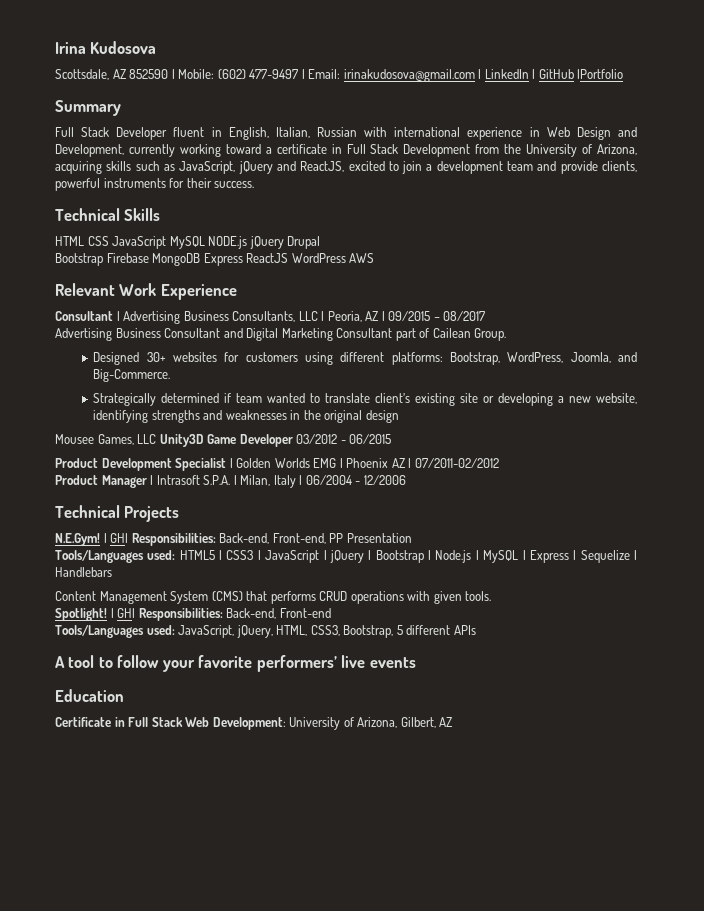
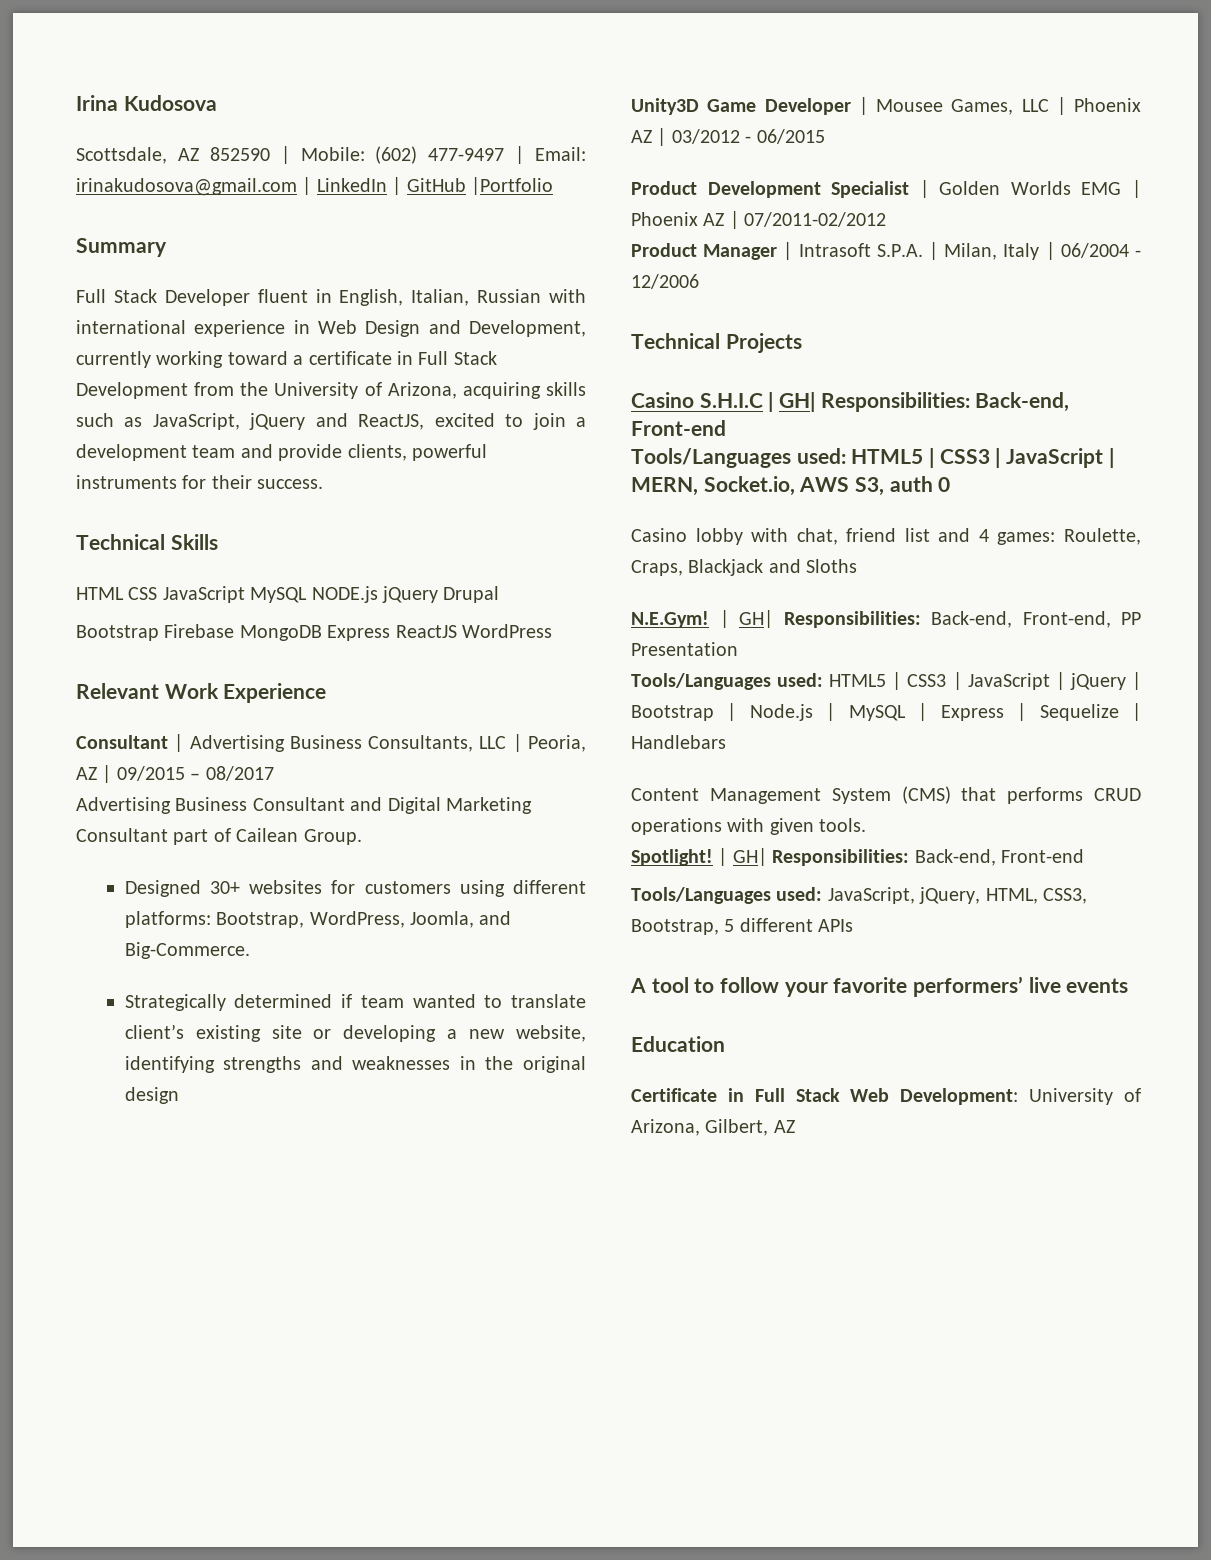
- Bootstrap Firebase MongoDB Express ReactJS WordPress AWS
+ Bootstrap Firebase MongoDB Express ReactJS WordPress
- Mousee Games, LLC Unity3D Game Developer 03/2012 - 06/2015
+ Unity3D Game Developer | Mousee Games, LLC | Phoenix AZ | 03/2012 - 06/2015
+ Casino S.H.I.C | GH| Responsibilities: Back-end, Front-end
+ Tools/Languages used: HTML5 | CSS3 | JavaScript | MERN, Socket.io, AWS S3, auth 0
+ Casino lobby with chat, friend list and 4 games: Roulette, Craps, Blackjack and Sloths

